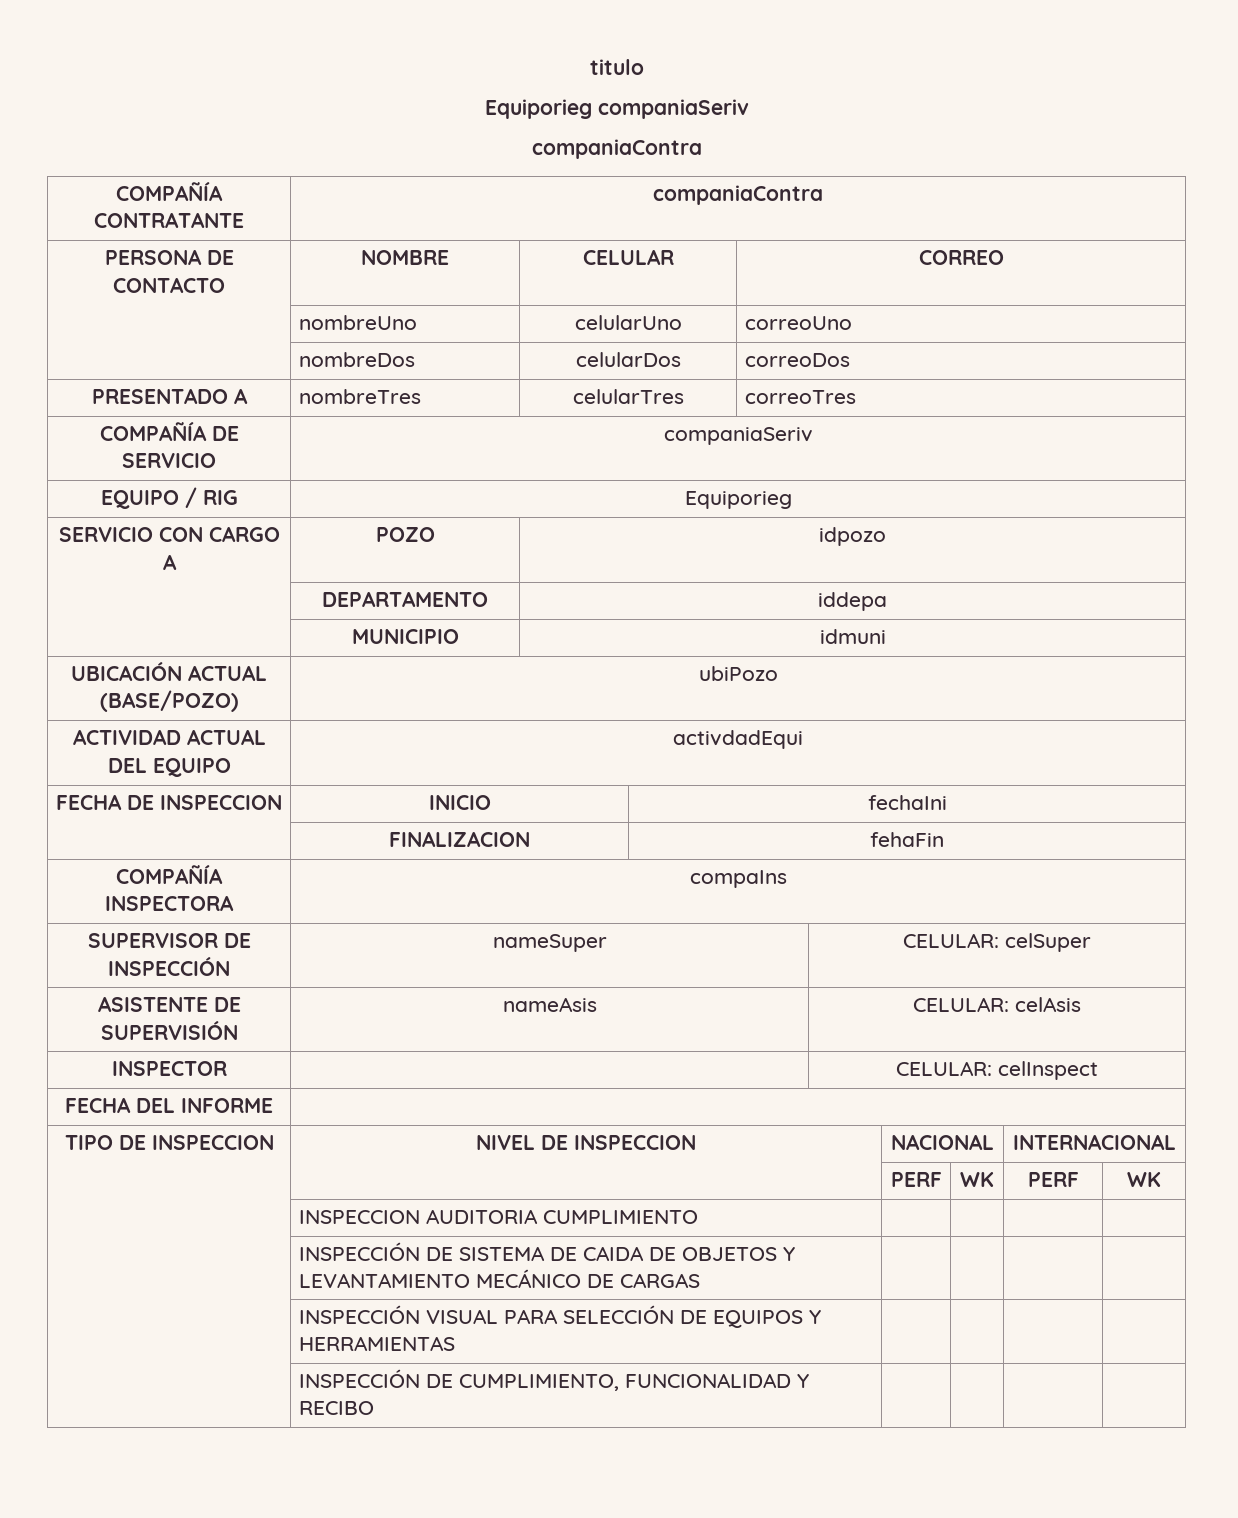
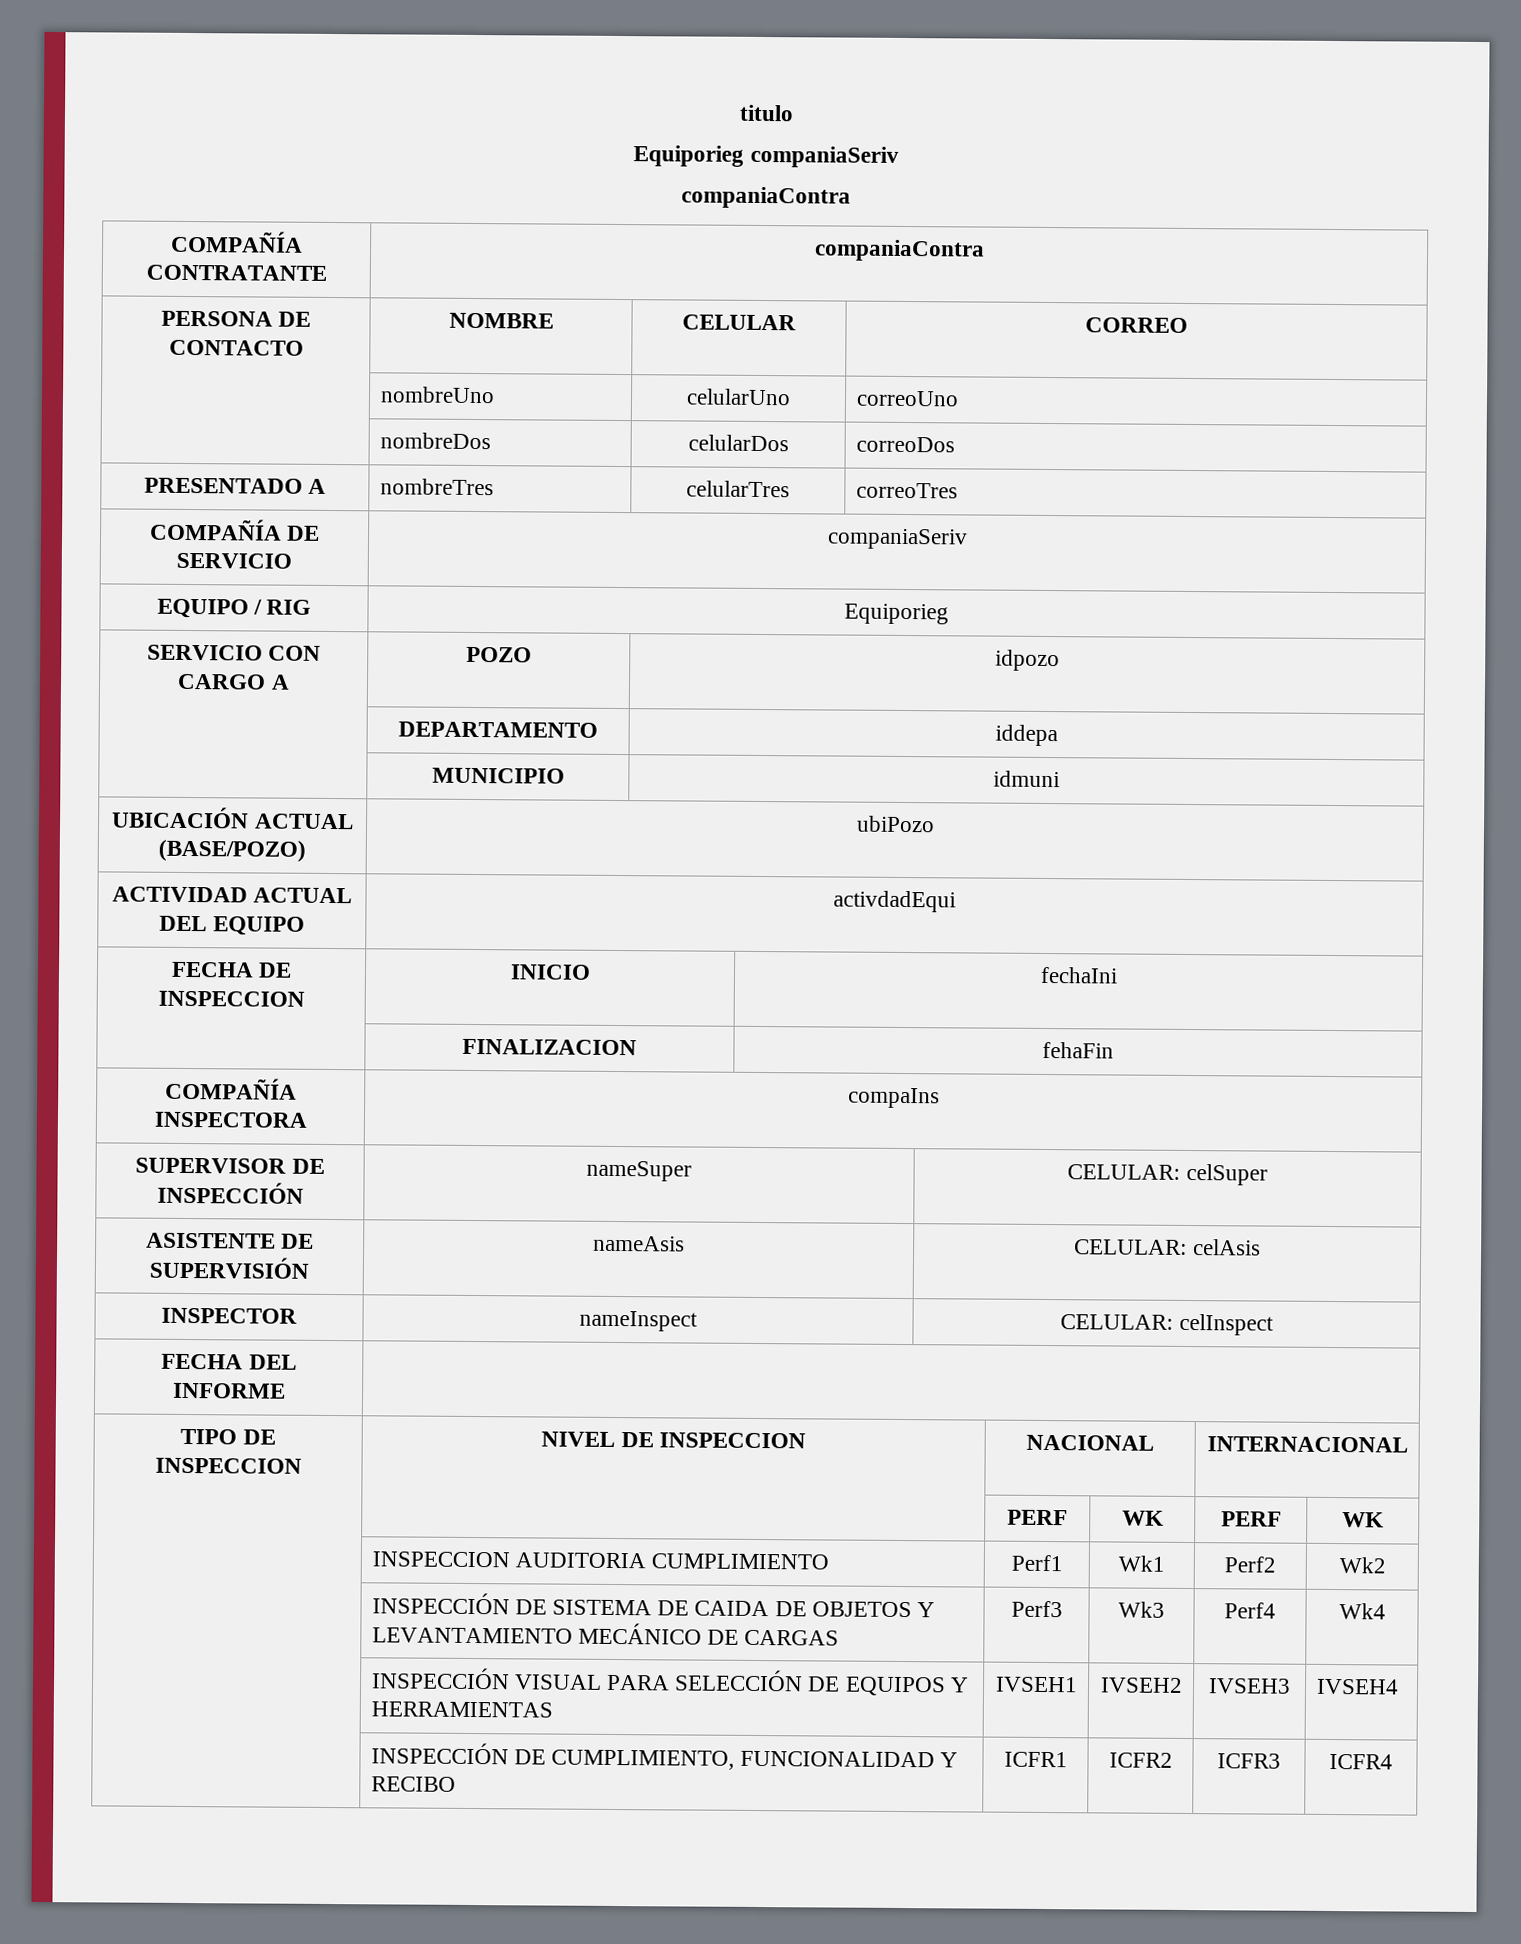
- INSPECTOR | | CELULAR: celInspect
+ INSPECTOR | nameInspect | CELULAR: celInspect
- | INSPECCION AUDITORIA CUMPLIMIENTO | | | |
+ | INSPECCION AUDITORIA CUMPLIMIENTO | Perf1 | Wk1 | Perf2 | Wk2
- | INSPECCIÓN DE SISTEMA DE CAIDA DE OBJETOS Y LEVANTAMIENTO MECÁNICO DE CARGAS | | | |
+ | INSPECCIÓN DE SISTEMA DE CAIDA DE OBJETOS Y LEVANTAMIENTO MECÁNICO DE CARGAS | Perf3 | Wk3 | Perf4 | Wk4
- | INSPECCIÓN VISUAL PARA SELECCIÓN DE EQUIPOS Y HERRAMIENTAS | | | |
+ | INSPECCIÓN VISUAL PARA SELECCIÓN DE EQUIPOS Y HERRAMIENTAS | IVSEH1 | IVSEH2 | IVSEH3 | IVSEH4
- | INSPECCIÓN DE CUMPLIMIENTO, FUNCIONALIDAD Y RECIBO | | | |
+ | INSPECCIÓN DE CUMPLIMIENTO, FUNCIONALIDAD Y RECIBO | ICFR1 | ICFR2 | ICFR3 | ICFR4

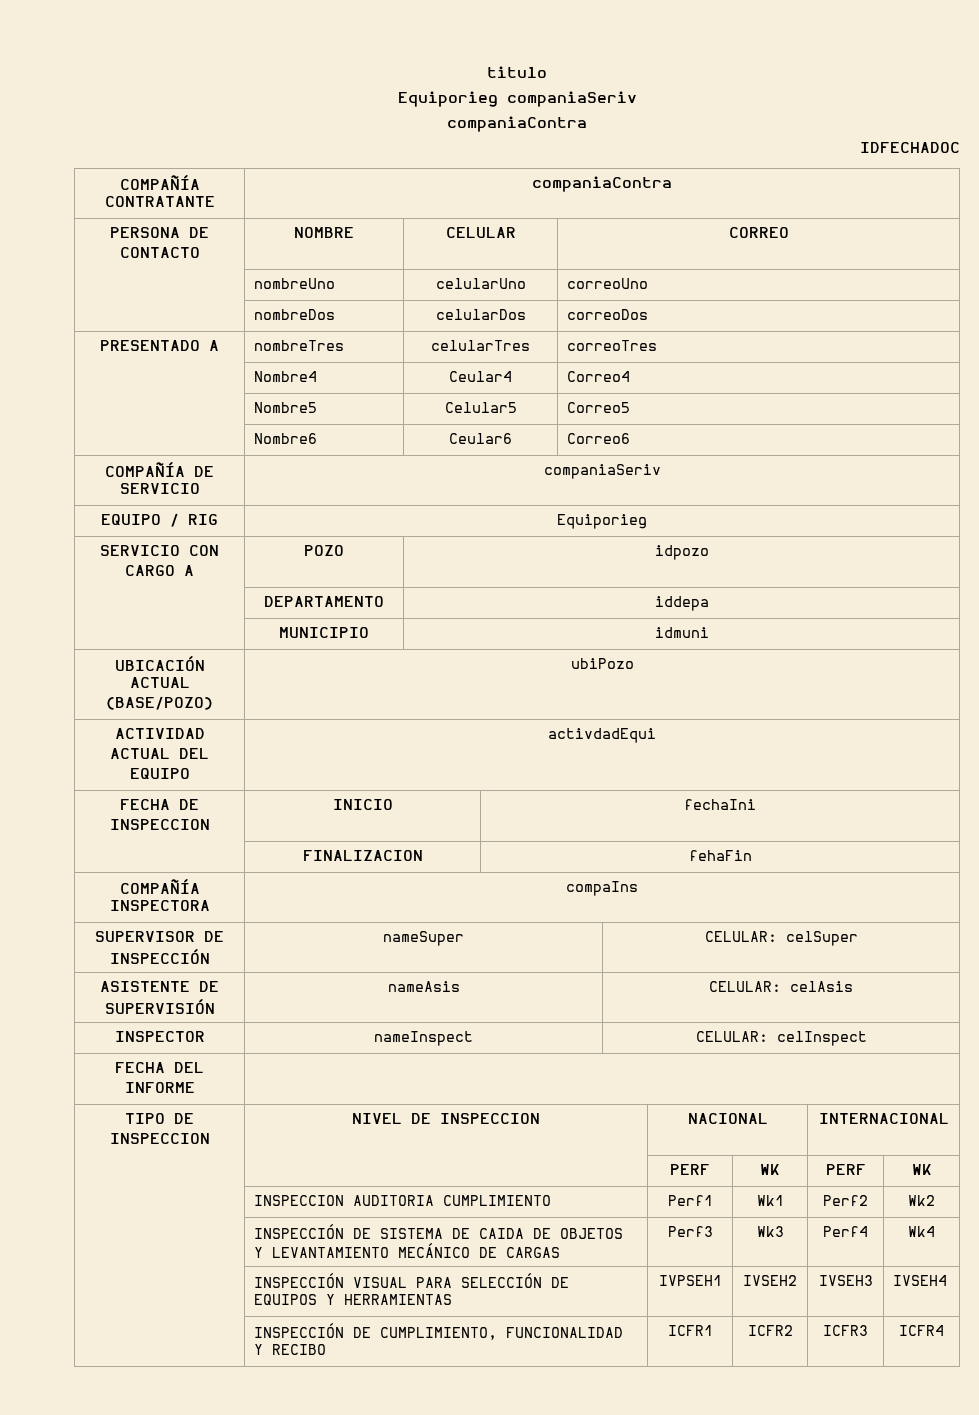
+ IDFECHADOC
+ | Nombre4 | Ceular4 | Correo4
+ | Nombre5 | Celular5 | Correo5
+ | Nombre6 | Ceular6 | Correo6
- | INSPECCIÓN VISUAL PARA SELECCIÓN DE EQUIPOS Y HERRAMIENTAS | IVSEH1 | IVSEH2 | IVSEH3 | IVSEH4
+ | INSPECCIÓN VISUAL PARA SELECCIÓN DE EQUIPOS Y HERRAMIENTAS | IVPSEH1 | IVSEH2 | IVSEH3 | IVSEH4

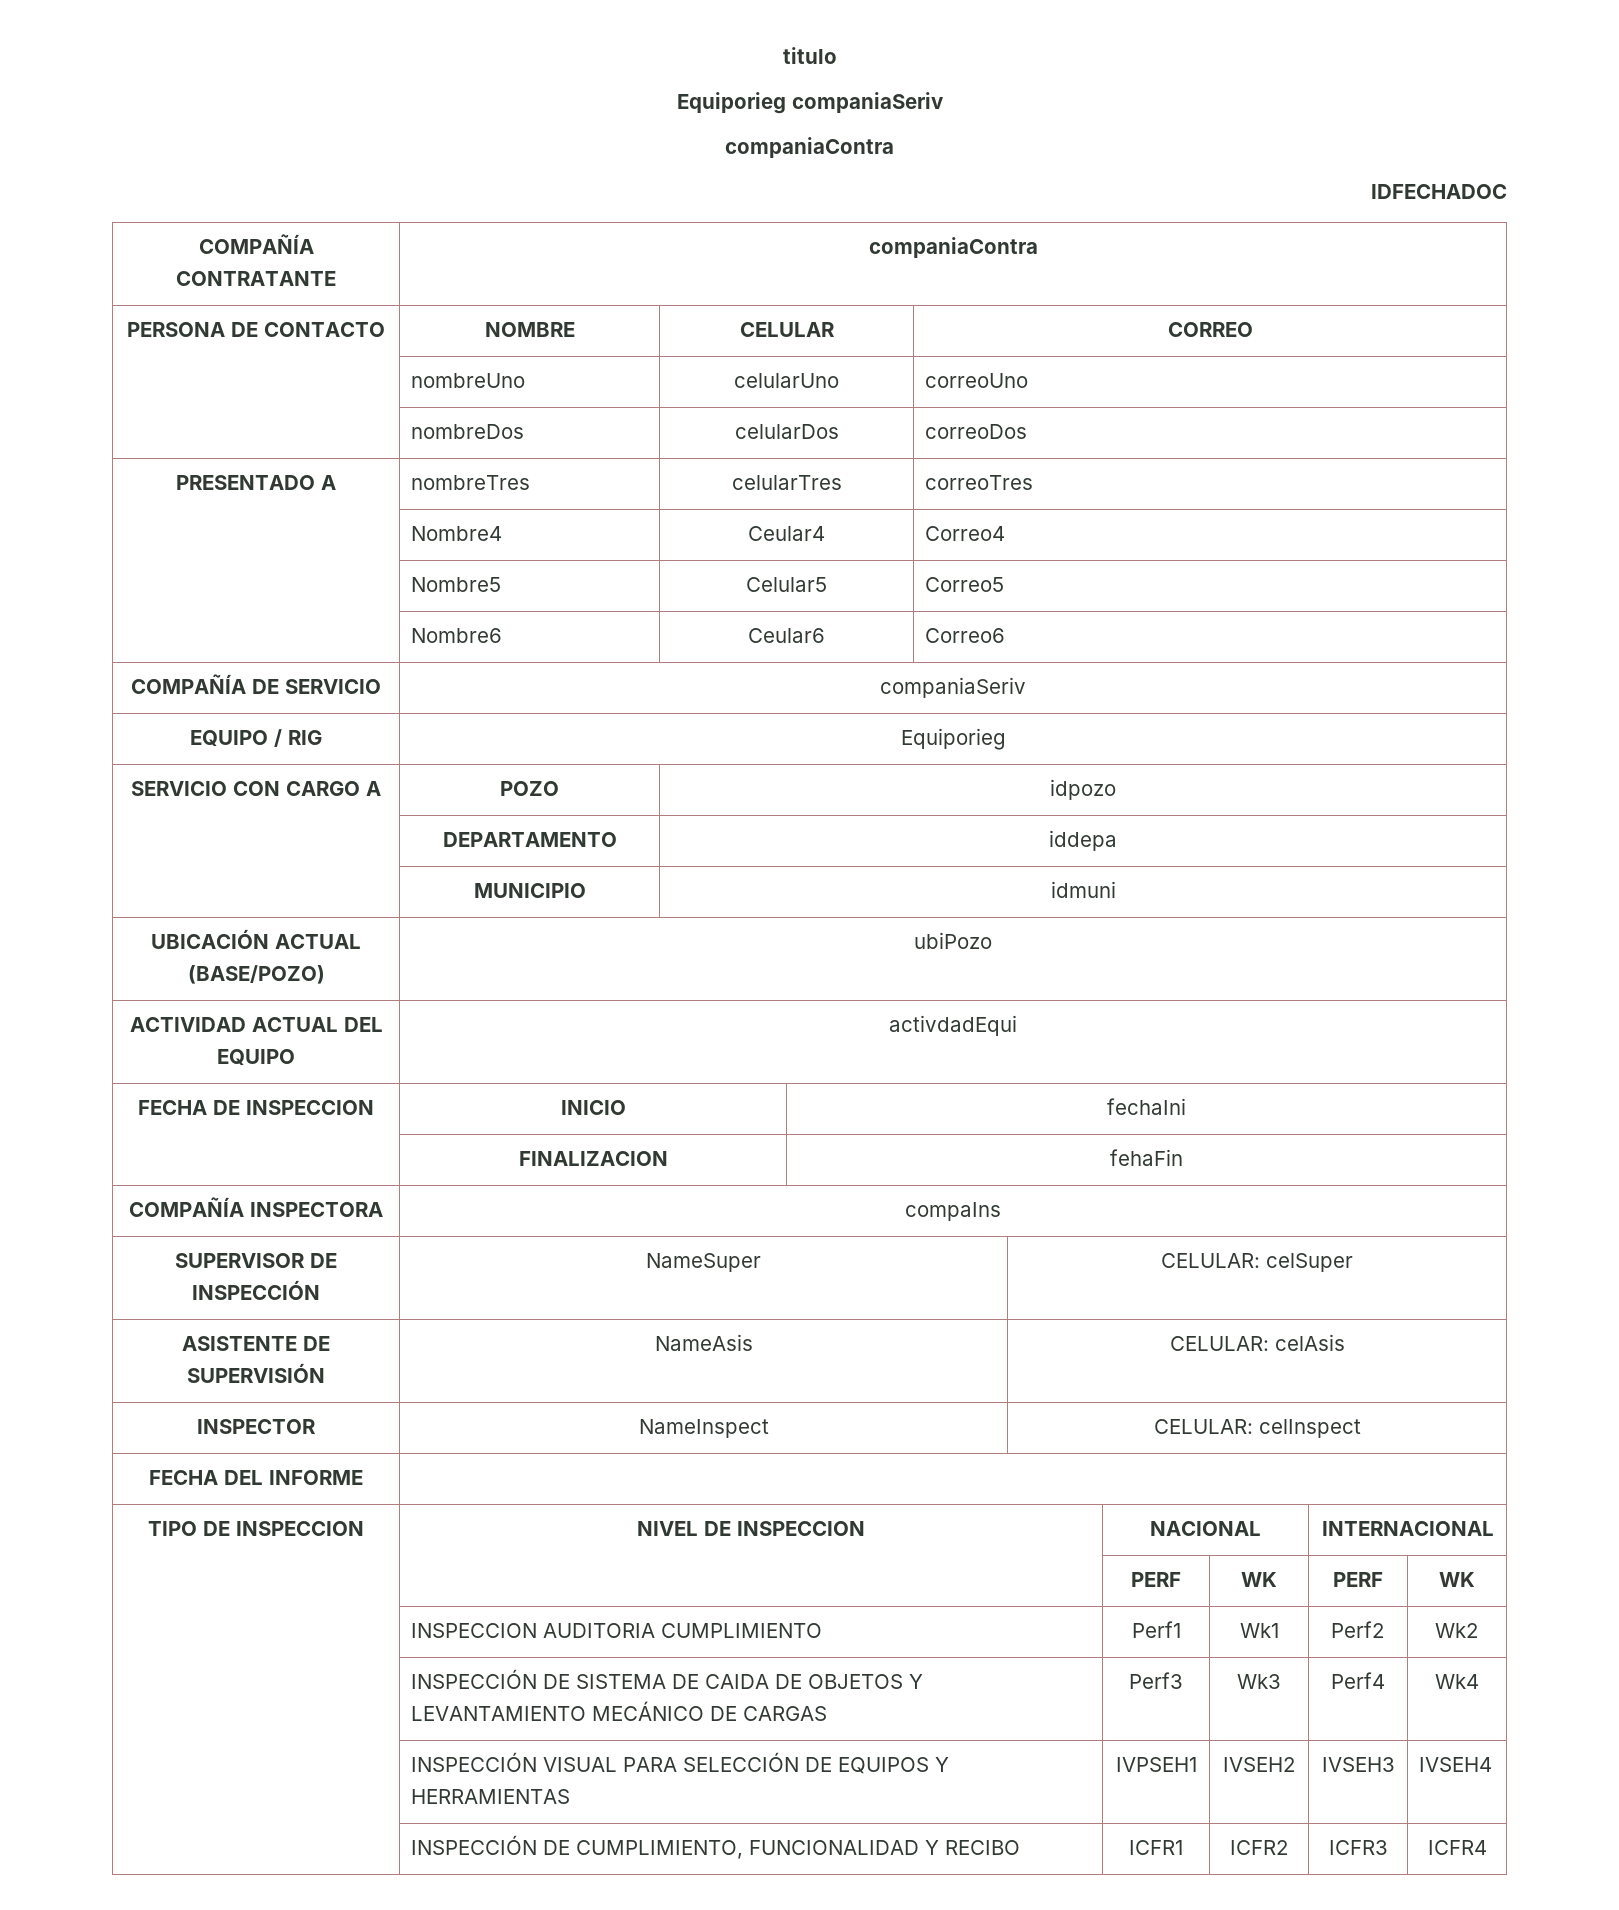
- SUPERVISOR DE INSPECCIÓN | nameSuper | CELULAR: celSuper
+ SUPERVISOR DE INSPECCIÓN | NameSuper | CELULAR: celSuper
- ASISTENTE DE SUPERVISIÓN | nameAsis | CELULAR: celAsis
+ ASISTENTE DE SUPERVISIÓN | NameAsis | CELULAR: celAsis
- INSPECTOR | nameInspect | CELULAR: celInspect
+ INSPECTOR | NameInspect | CELULAR: celInspect

